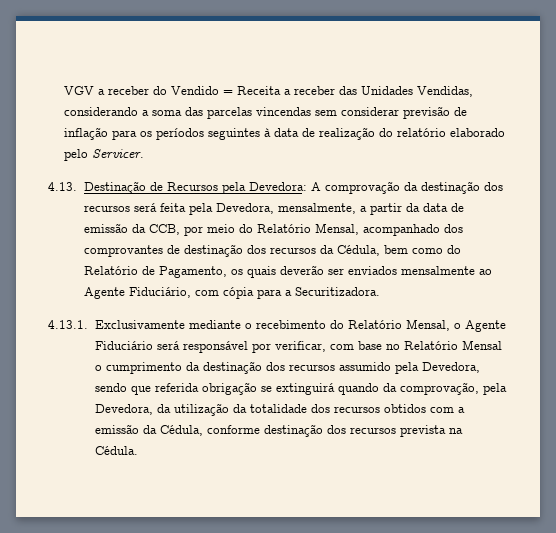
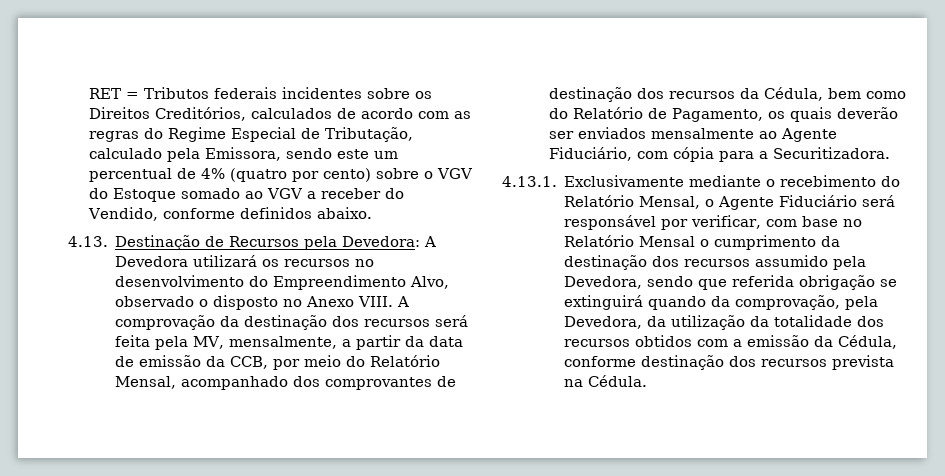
- VGV a receber do Vendido = Receita a receber das Unidades Vendidas, considerando a soma das parcelas vincendas sem considerar previsão de inflação para os períodos seguintes à data de realização do relatório elaborado pelo Servicer.
+ RET = Tributos federais incidentes sobre os Direitos Creditórios, calculados de acordo com as regras do Regime Especial de Tributação, calculado pela Emissora, sendo este um percentual de 4% (quatro por cento) sobre o VGV do Estoque somado ao VGV a receber do Vendido, conforme definidos abaixo.
- 4.13. Destinação de Recursos pela Devedora: A comprovação da destinação dos recursos será feita pela Devedora, mensalmente, a partir da data de emissão da CCB, por meio do Relatório Mensal, acompanhado dos comprovantes de destinação dos recursos da Cédula, bem como do Relatório de Pagamento, os quais deverão ser enviados mensalmente ao Agente Fiduciário, com cópia para a Securitizadora.
+ 4.13. Destinação de Recursos pela Devedora: A Devedora utilizará os recursos no desenvolvimento do Empreendimento Alvo, observado o disposto no Anexo VIII. A comprovação da destinação dos recursos será feita pela MV, mensalmente, a partir da data de emissão da CCB, por meio do Relatório Mensal, acompanhado dos comprovantes de destinação dos recursos da Cédula, bem como do Relatório de Pagamento, os quais deverão ser enviados mensalmente ao Agente Fiduciário, com cópia para a Securitizadora.

